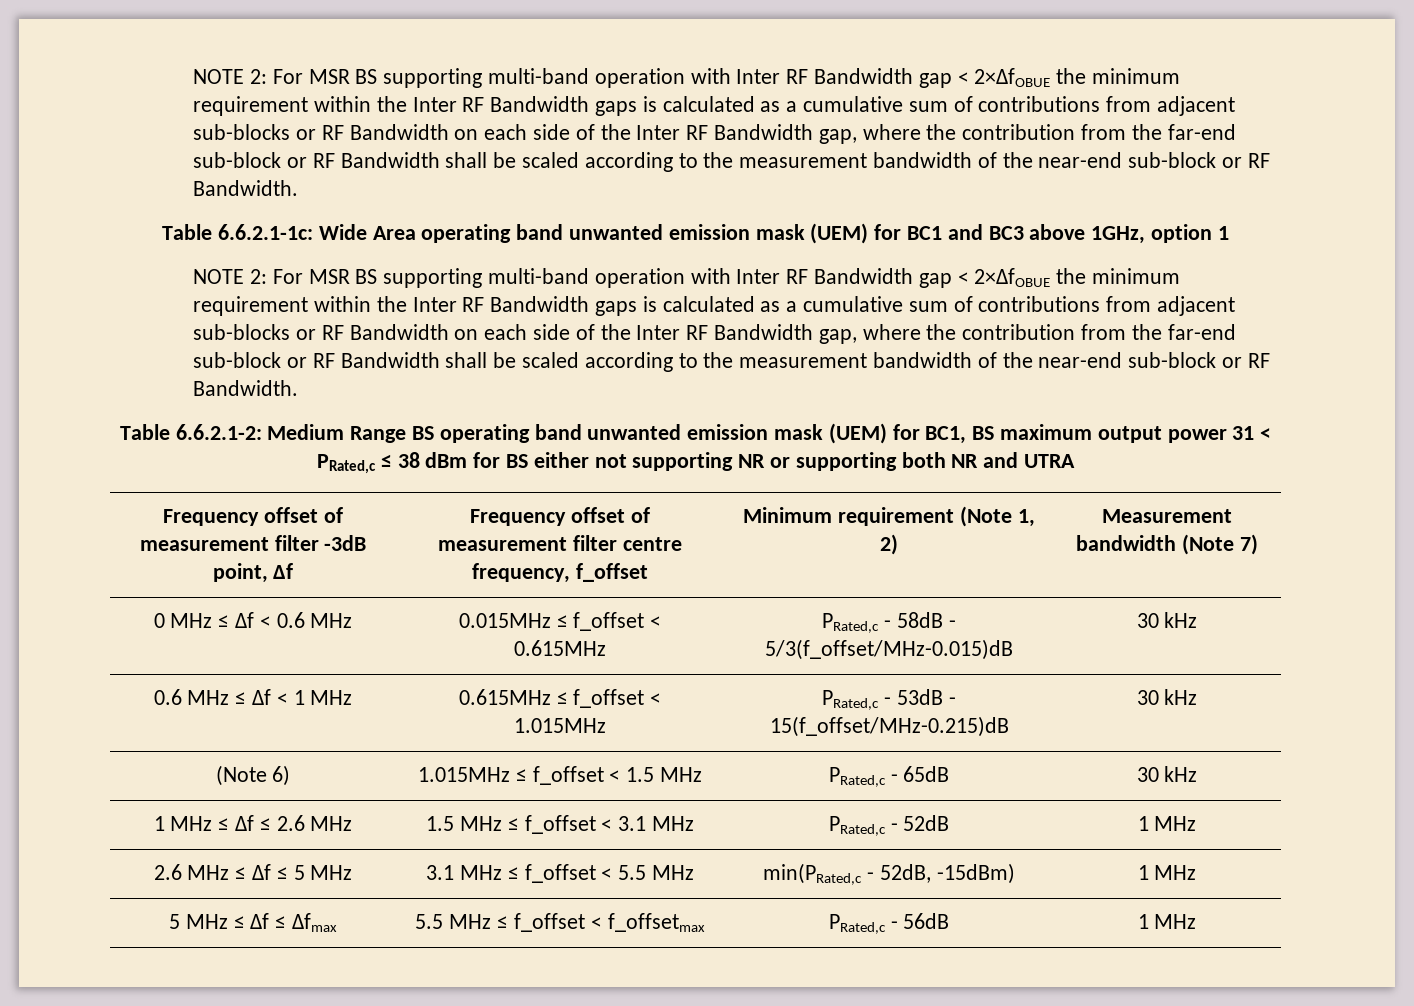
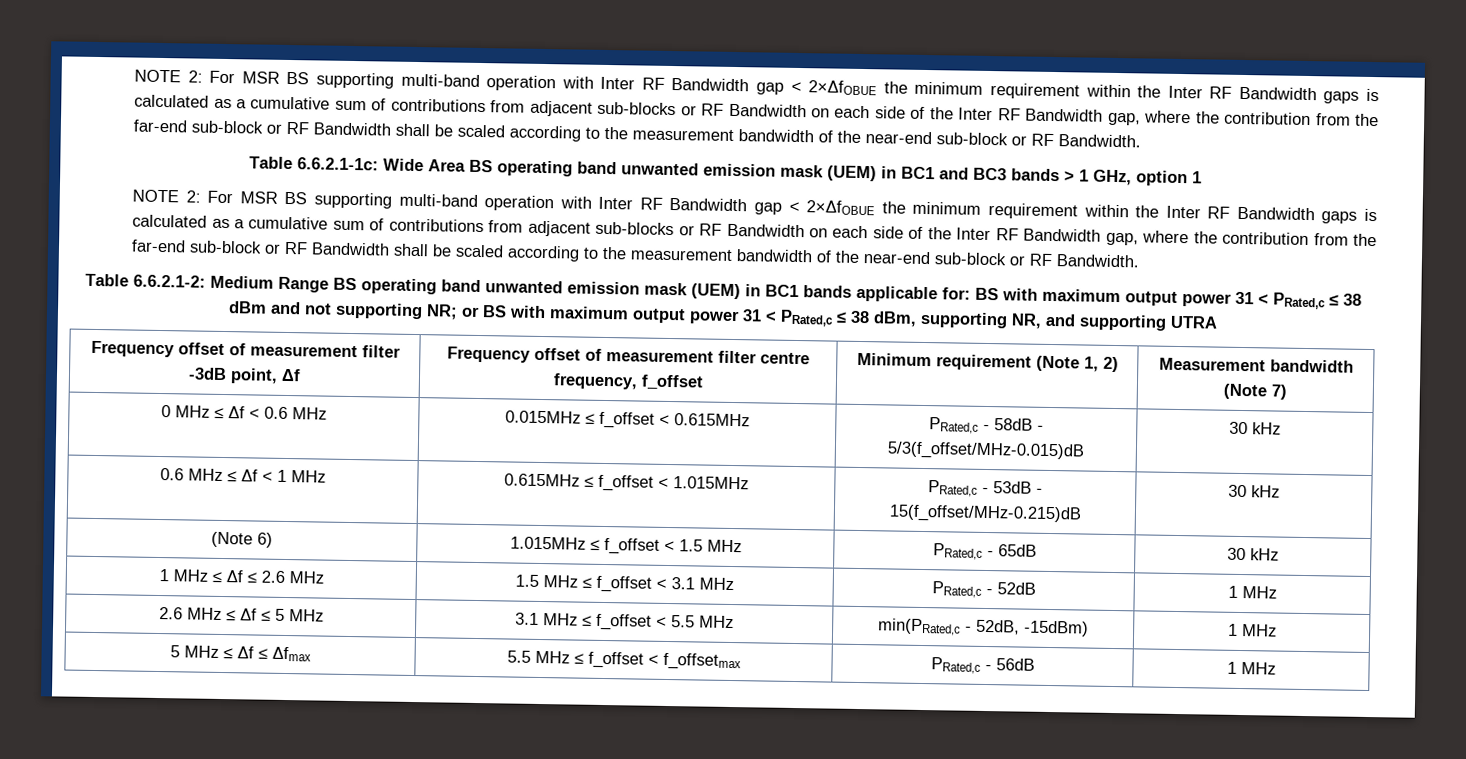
- Table 6.6.2.1-1c: Wide Area operating band unwanted emission mask (UEM) for BC1 and BC3 above 1GHz, option 1
+ Table 6.6.2.1-1c: Wide Area BS operating band unwanted emission mask (UEM) in BC1 and BC3 bands > 1 GHz, option 1
- Table 6.6.2.1-2: Medium Range BS operating band unwanted emission mask (UEM) for BC1, BS maximum output power 31 < PRated,c ≤ 38 dBm for BS either not supporting NR or supporting both NR and UTRA
+ Table 6.6.2.1-2: Medium Range BS operating band unwanted emission mask (UEM) in BC1 bands applicable for: BS with maximum output power 31 < PRated,c ≤ 38 dBm and not supporting NR; or BS with maximum output power 31 < PRated,c ≤ 38 dBm, supporting NR, and supporting UTRA

